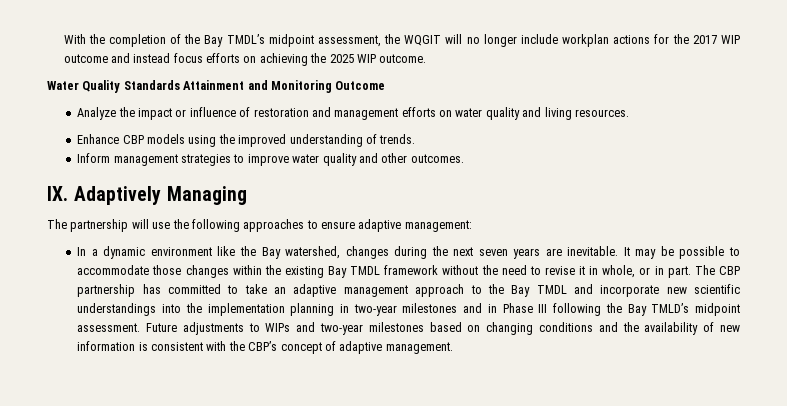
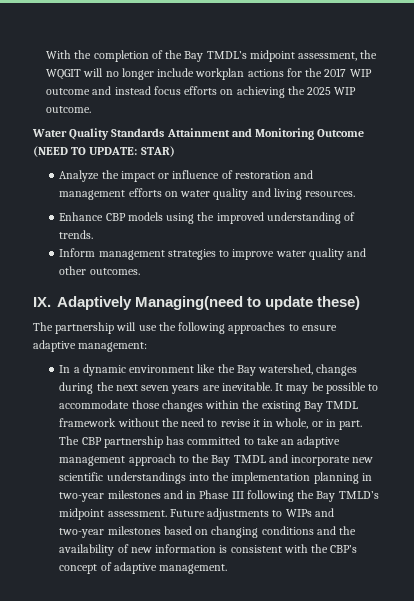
- Water Quality Standards Attainment and Monitoring Outcome
+ Water Quality Standards Attainment and Monitoring Outcome (NEED TO UPDATE: STAR)
- IX. Adaptively Managing
+ IX. Adaptively Managing(need to update these)

